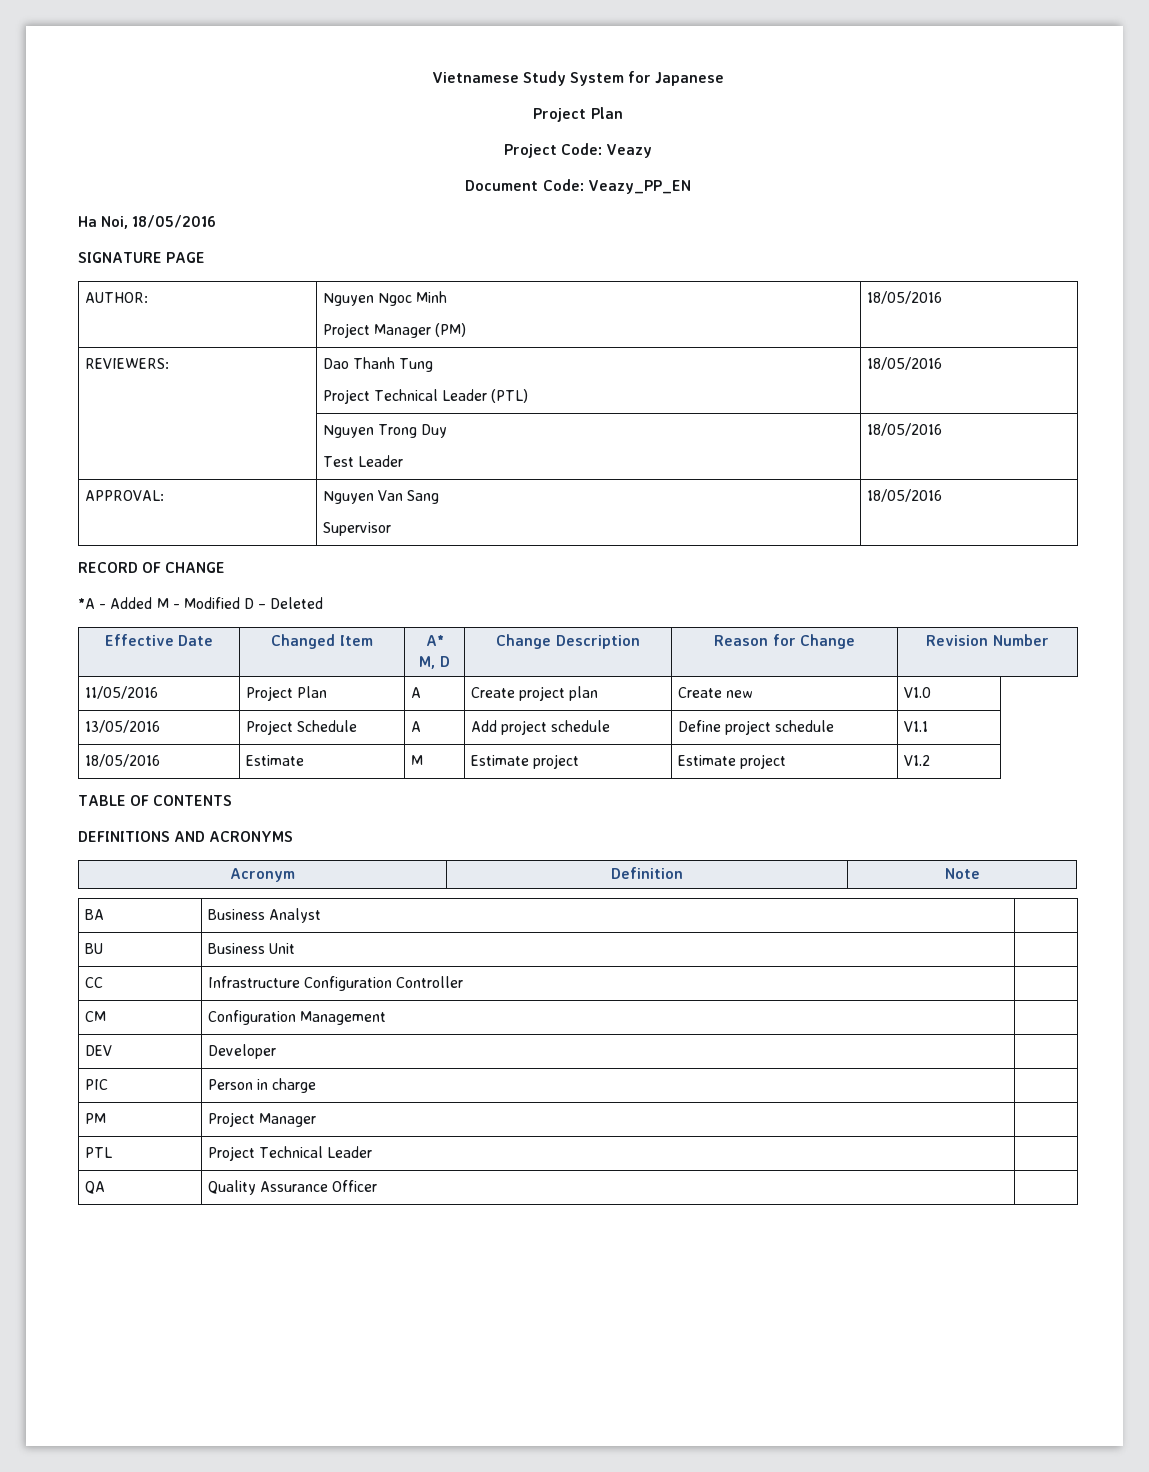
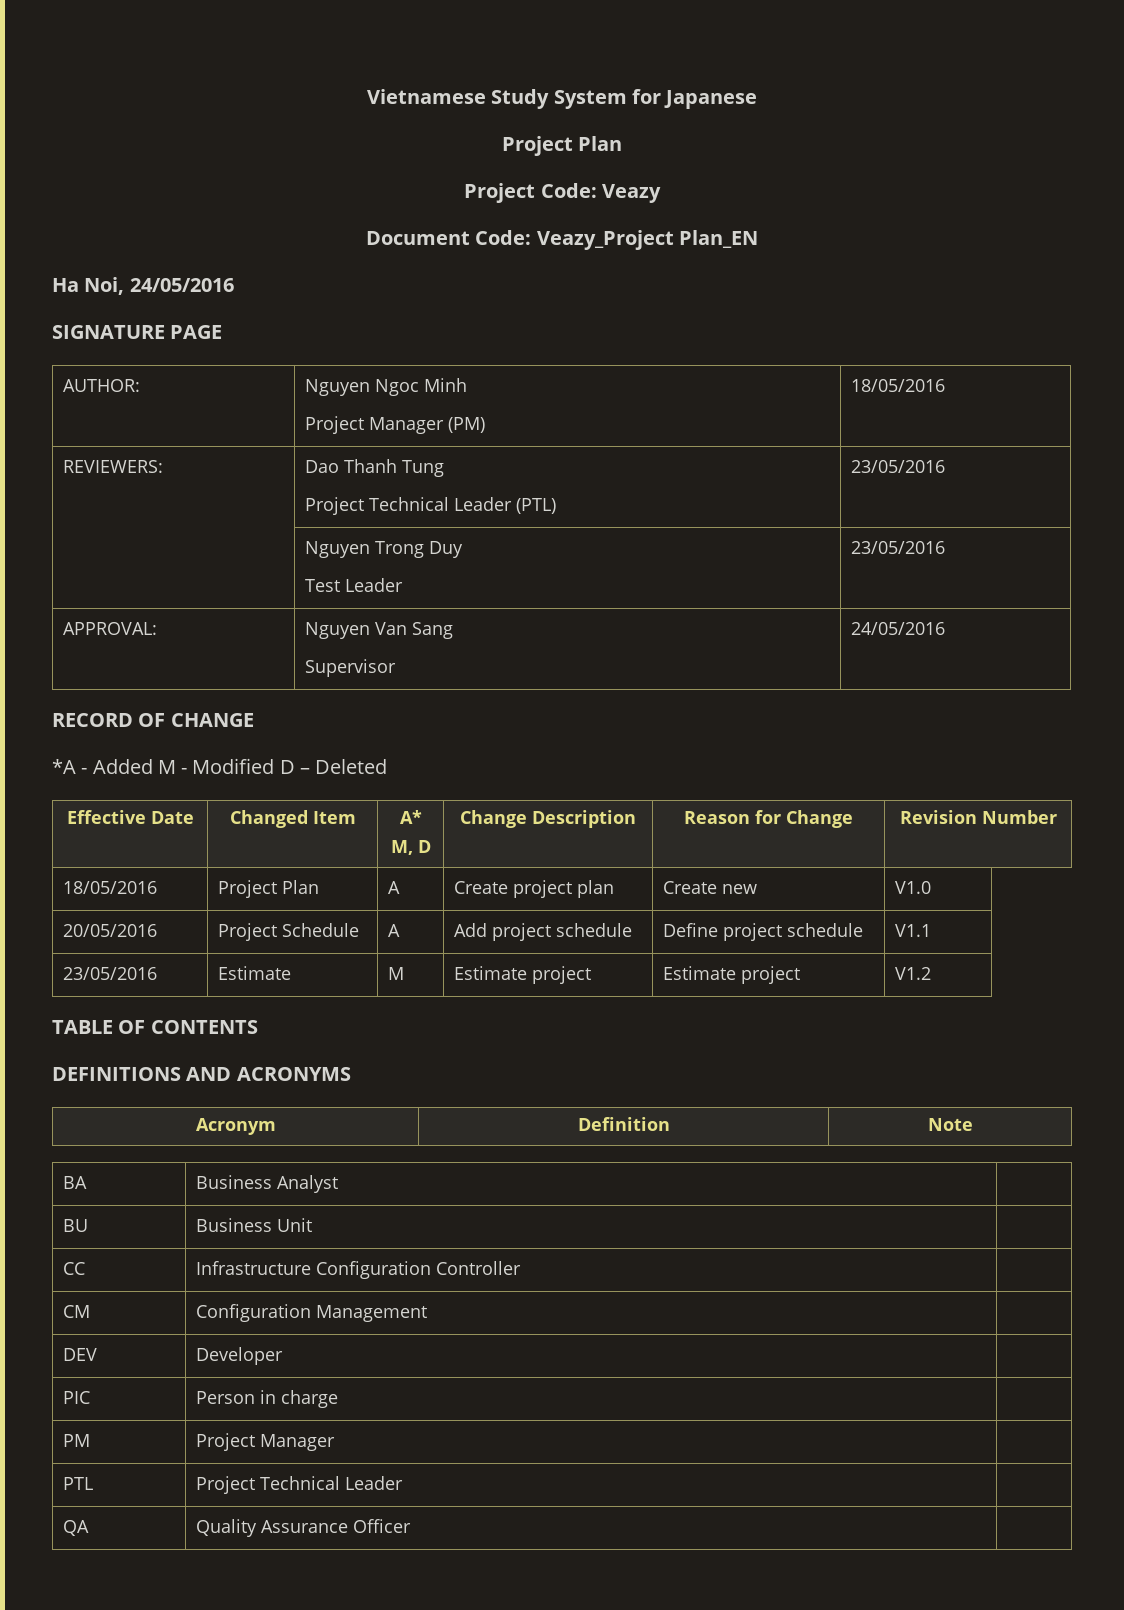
- Document Code: Veazy_PP_EN
+ Document Code: Veazy_Project Plan_EN
- Ha Noi, 18/05/2016
+ Ha Noi, 24/05/2016
  REVIEWERS: | Dao Thanh Tung
- Project Technical Leader (PTL) | 18/05/2016
+ Project Technical Leader (PTL) | 23/05/2016
  | Nguyen Trong Duy
- Test Leader | 18/05/2016
+ Test Leader | 23/05/2016
  APPROVAL: | Nguyen Van Sang
- Supervisor | 18/05/2016
+ Supervisor | 24/05/2016
- 11/05/2016 | Project Plan | A | Create project plan | Create new | V1.0
+ 18/05/2016 | Project Plan | A | Create project plan | Create new | V1.0
- 13/05/2016 | Project Schedule | A | Add project schedule | Define project schedule | V1.1
+ 20/05/2016 | Project Schedule | A | Add project schedule | Define project schedule | V1.1
- 18/05/2016 | Estimate | M | Estimate project | Estimate project | V1.2
+ 23/05/2016 | Estimate | M | Estimate project | Estimate project | V1.2

